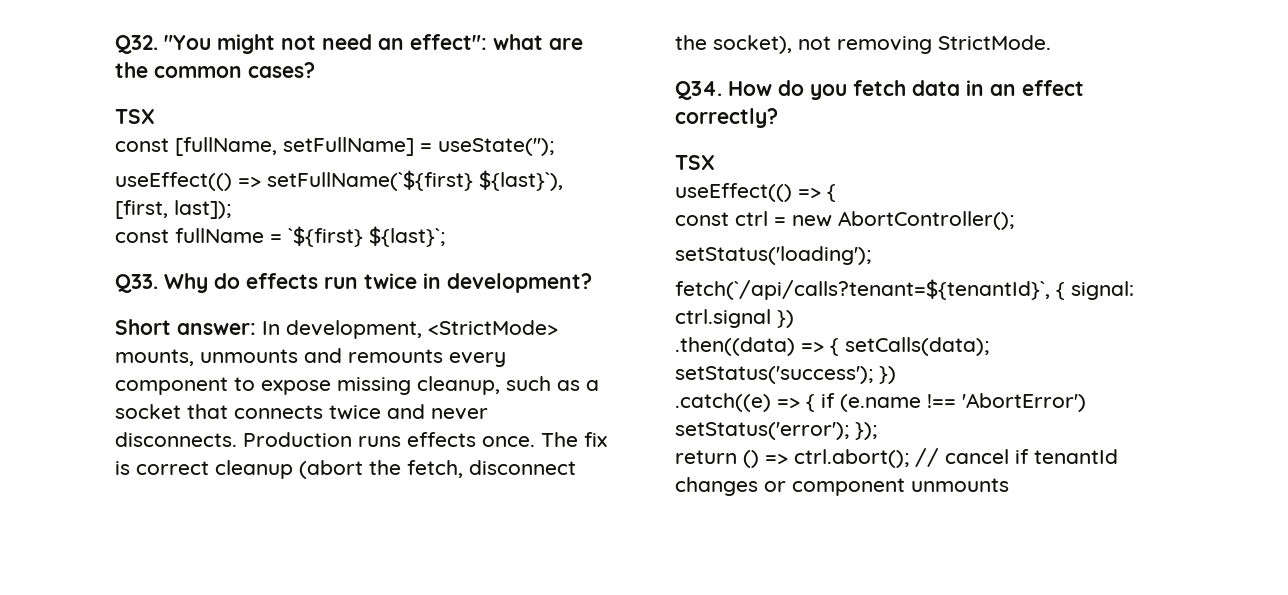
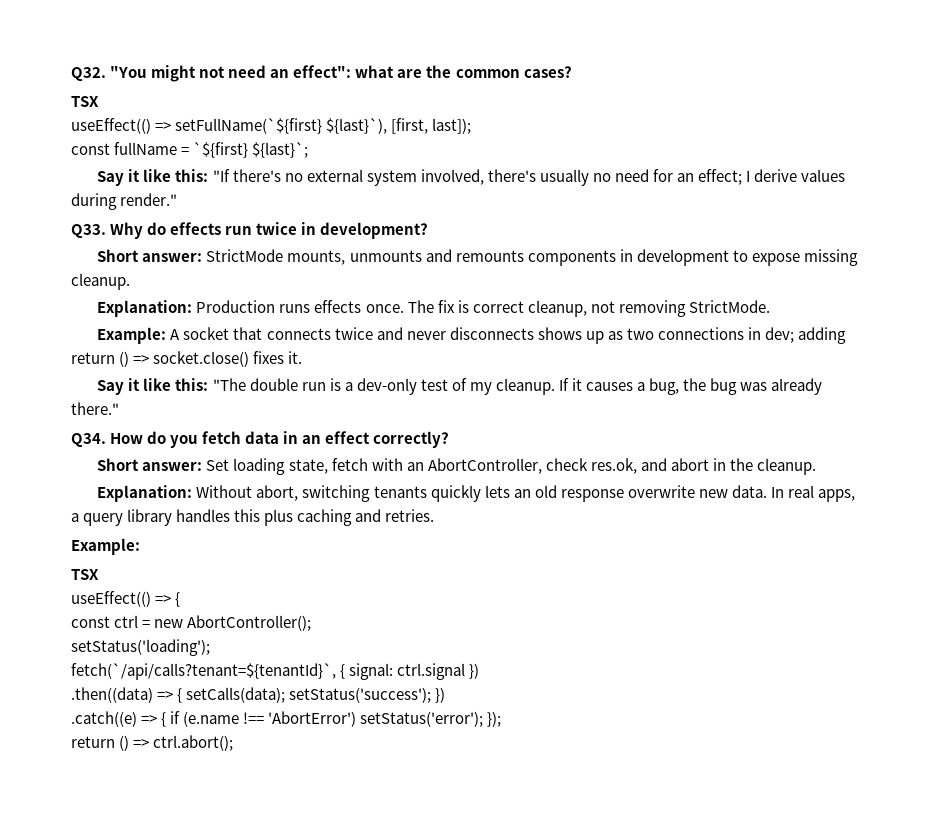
- const [fullName, setFullName] = useState('');
+ Say it like this: "If there's no external system involved, there's usually no need for an effect; I derive values during render."
- Short answer: In development, <StrictMode> mounts, unmounts and remounts every component to expose missing cleanup, such as a socket that connects twice and never disconnects. Production runs effects once.
+ Short answer: StrictMode mounts, unmounts and remounts components in development to expose missing cleanup.
+ Explanation: Production runs effects once.
- The fix is correct cleanup (abort the fetch, disconnect the socket), not removing StrictMode.
+ The fix is correct cleanup, not removing StrictMode.
+ Example: A socket that connects twice and never disconnects shows up as two connections in dev; adding return () => socket.close() fixes it.
+ Say it like this: "The double run is a dev-only test of my cleanup. If it causes a bug, the bug was already there."
+ Short answer: Set loading state, fetch with an AbortController, check res.ok, and abort in the cleanup.
+ Explanation: Without abort, switching tenants quickly lets an old response overwrite new data. In real apps, a query library handles this plus caching and retries.
+ Example:
- return () => ctrl.abort(); // cancel if tenantId changes or component unmounts
+ return () => ctrl.abort();

